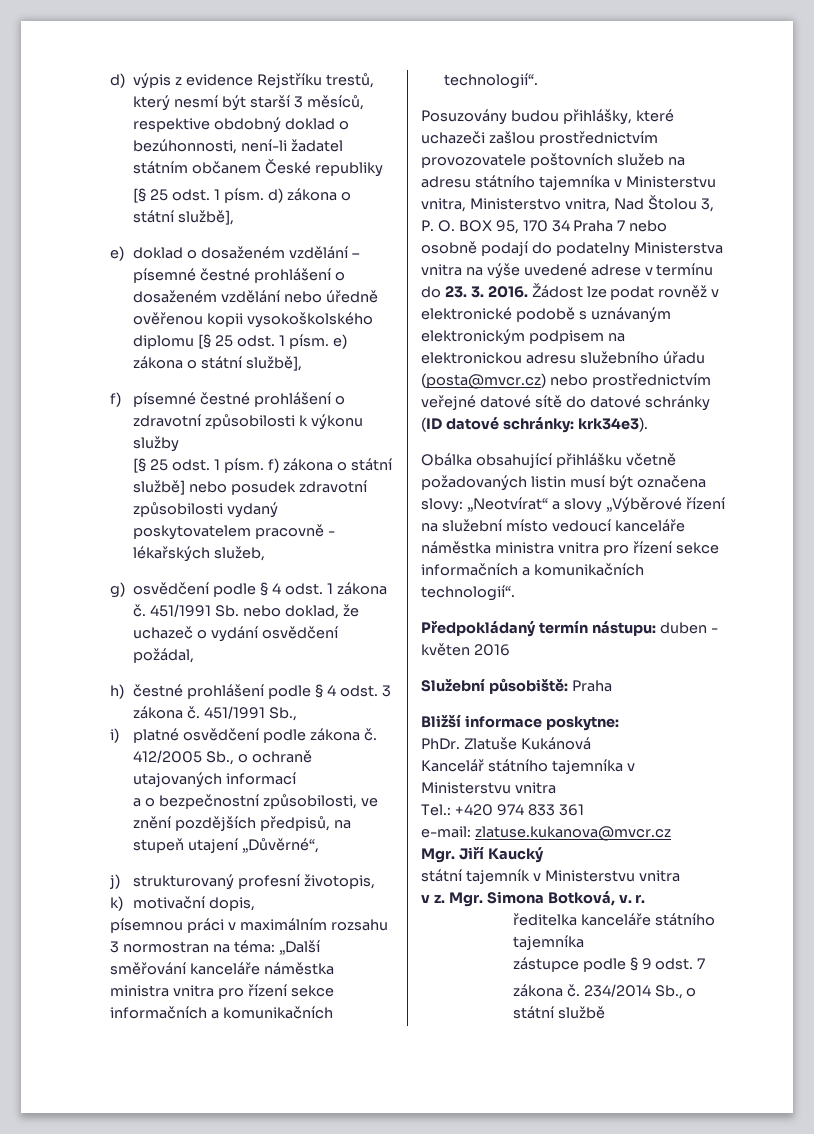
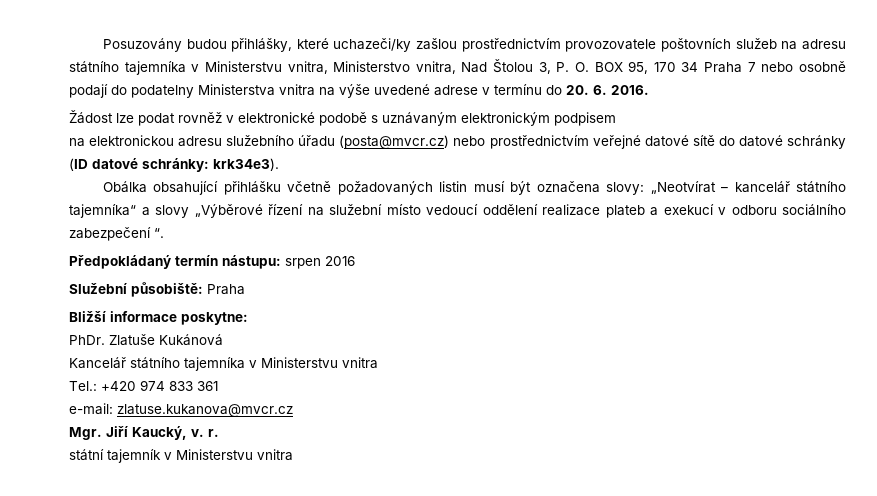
- d) výpis z evidence Rejstříku trestů, který nesmí být starší 3 měsíců, respektive obdobný doklad o bezúhonnosti, není-li žadatel státním občanem České republiky
- [§ 25 odst. 1 písm. d) zákona o státní službě],
- e) doklad o dosaženém vzdělání – písemné čestné prohlášení o dosaženém vzdělání nebo úředně ověřenou kopii vysokoškolského diplomu [§ 25 odst. 1 písm. e) zákona o státní službě],
- f) písemné čestné prohlášení o zdravotní způsobilosti k výkonu služby
- [§ 25 odst. 1 písm. f) zákona o státní službě] nebo posudek zdravotní způsobilosti vydaný poskytovatelem pracovně - lékařských služeb,
- g) osvědčení podle § 4 odst. 1 zákona č. 451/1991 Sb. nebo doklad, že uchazeč o vydání osvědčení požádal,
- h) čestné prohlášení podle § 4 odst. 3 zákona č. 451/1991 Sb.,
- i) platné osvědčení podle zákona č. 412/2005 Sb., o ochraně utajovaných informací
- a o bezpečnostní způsobilosti, ve znění pozdějších předpisů, na stupeň utajení „Důvěrné“,
- j) strukturovaný profesní životopis,
- k) motivační dopis,
- písemnou práci v maximálním rozsahu 3 normostran na téma: „Další směřování kanceláře náměstka ministra vnitra pro řízení sekce informačních a komunikačních technologií“.
- Posuzovány budou přihlášky, které uchazeči zašlou prostřednictvím provozovatele poštovních služeb na adresu státního tajemníka v Ministerstvu vnitra, Ministerstvo vnitra, Nad Štolou 3, P. O. BOX 95, 170 34 Praha 7 nebo osobně podají do podatelny Ministerstva vnitra na výše uvedené adrese v termínu do 23. 3. 2016. Žádost lze podat rovněž v elektronické podobě s uznávaným elektronickým podpisem na elektronickou adresu služebního úřadu (posta@mvcr.cz) nebo prostřednictvím veřejné datové sítě do datové schránky (ID datové schránky:
+ Posuzovány budou přihlášky, které uchazeči/ky zašlou prostřednictvím provozovatele poštovních služeb na adresu státního tajemníka v Ministerstvu vnitra, Ministerstvo vnitra, Nad Štolou 3, P. O. BOX 95, 170 34 Praha 7 nebo osobně podají do podatelny Ministerstva vnitra na výše uvedené adrese v termínu do 20. 6. 2016.
+ Žádost lze podat rovněž v elektronické podobě s uznávaným elektronickým podpisem
+ na elektronickou adresu služebního úřadu (posta@mvcr.cz) nebo prostřednictvím veřejné datové sítě do datové schránky (ID datové schránky:
- Obálka obsahující přihlášku včetně požadovaných listin musí být označena slovy: „Neotvírat“ a slovy „Výběrové řízení na služební místo vedoucí kanceláře náměstka ministra vnitra pro řízení sekce informačních a komunikačních technologií“.
+ Obálka obsahující přihlášku včetně požadovaných listin musí být označena slovy: „Neotvírat – kancelář státního tajemníka“ a slovy „Výběrové řízení na služební místo vedoucí oddělení realizace plateb a exekucí v odboru sociálního zabezpečení “.
- Předpokládaný termín nástupu: duben - květen 2016
+ Předpokládaný termín nástupu: srpen 2016
- Mgr. Jiří Kaucký
+ Mgr. Jiří Kaucký, v. r.
- v z. Mgr. Simona Botková, v. r.
- ředitelka kanceláře státního tajemníka
- zástupce podle § 9 odst. 7
- zákona č. 234/2014 Sb., o státní službě

